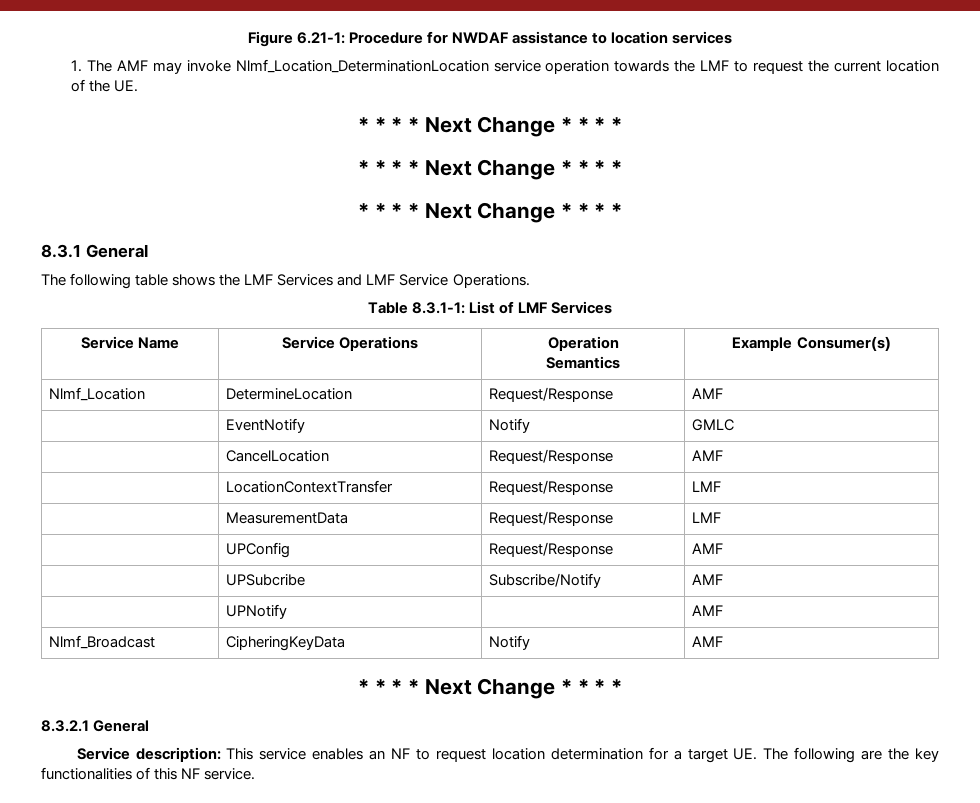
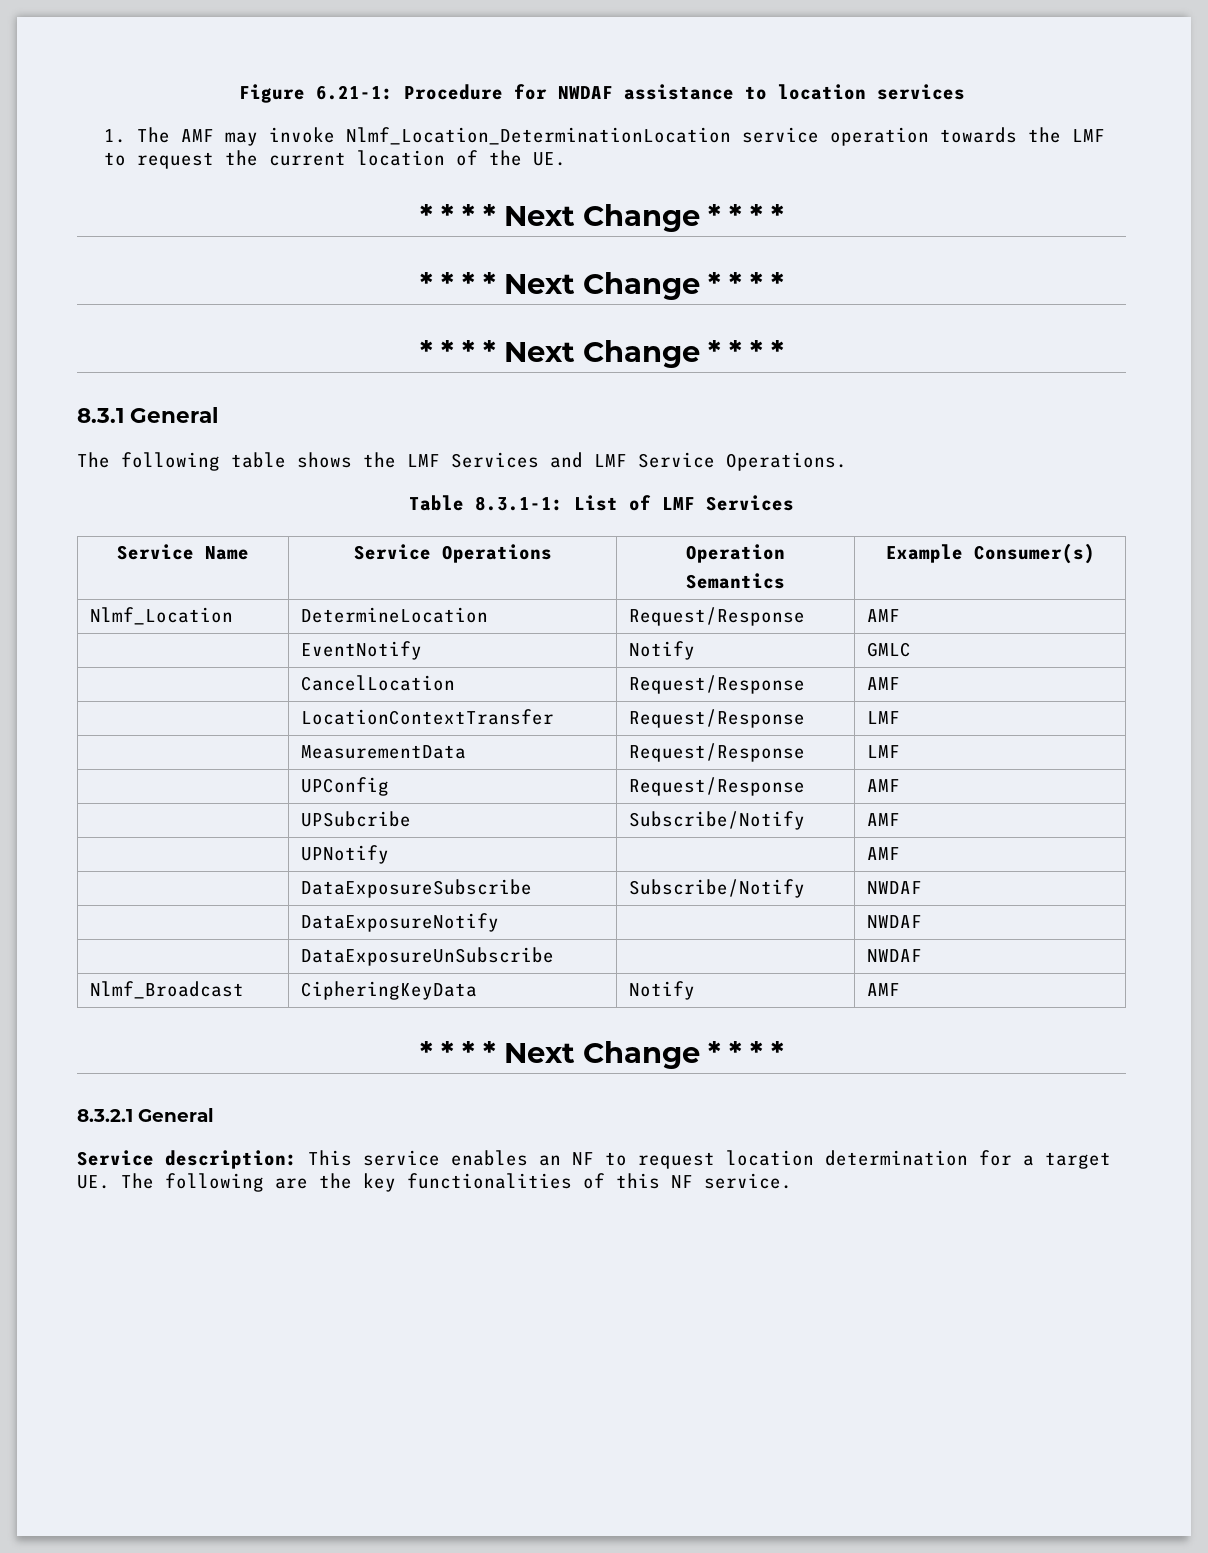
+ | DataExposureSubscribe | Subscribe/Notify | NWDAF
+ | DataExposureNotify | | NWDAF
+ | DataExposureUnSubscribe | | NWDAF

